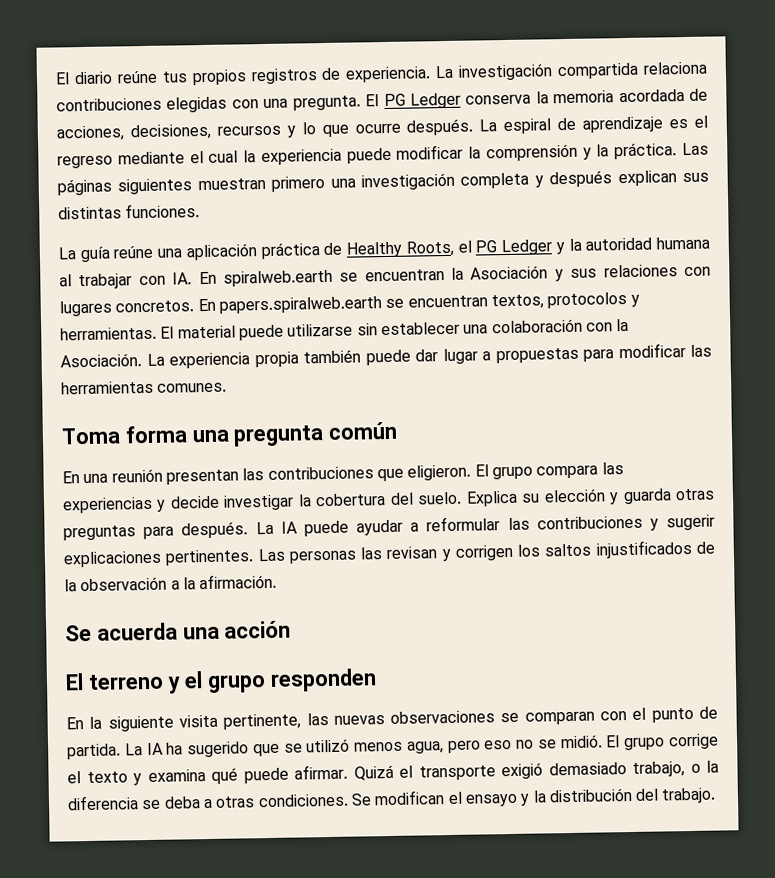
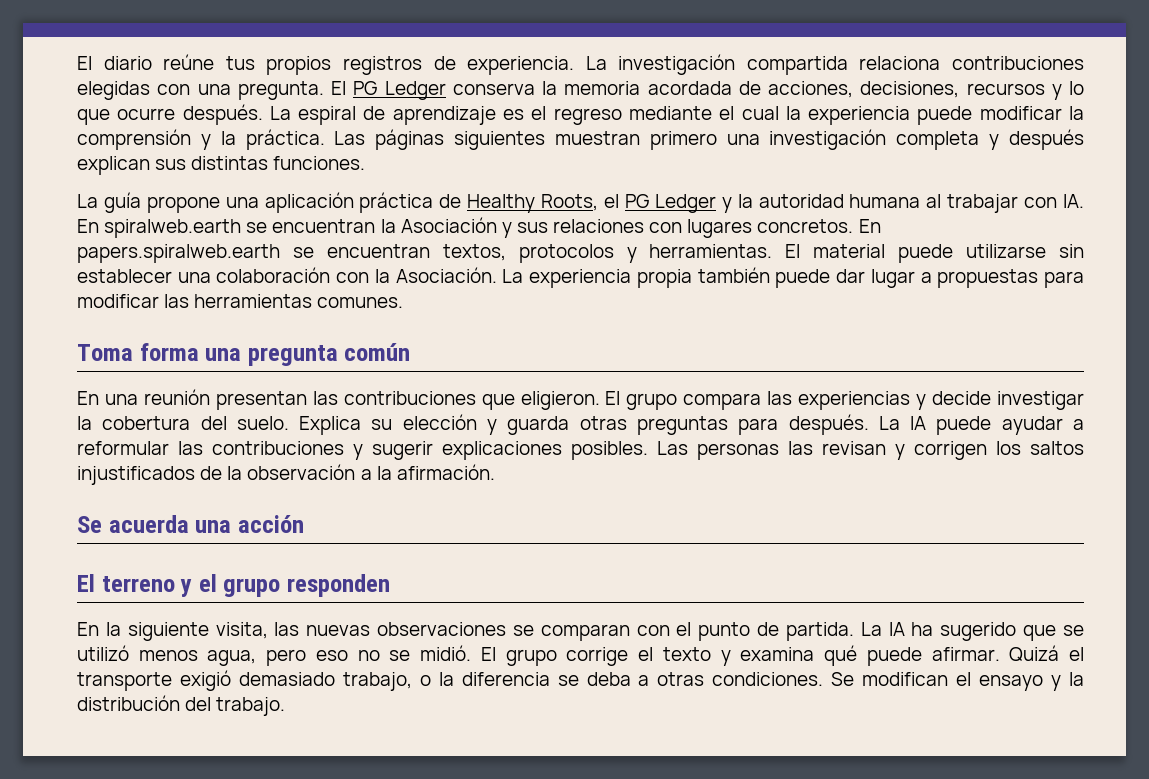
- La guía reúne una aplicación práctica de Healthy Roots, el PG Ledger y la autoridad humana al trabajar con IA. En spiralweb.earth se encuentran la Asociación y sus relaciones con lugares concretos.
+ La guía propone una aplicación práctica de Healthy Roots, el PG Ledger y la autoridad humana al trabajar con IA. En spiralweb.earth se encuentran la Asociación y sus relaciones con lugares concretos.
- La IA puede ayudar a reformular las contribuciones y sugerir explicaciones pertinentes.
+ La IA puede ayudar a reformular las contribuciones y sugerir explicaciones posibles.
- En la siguiente visita pertinente, las nuevas observaciones se comparan con el punto de partida.
+ En la siguiente visita, las nuevas observaciones se comparan con el punto de partida.

